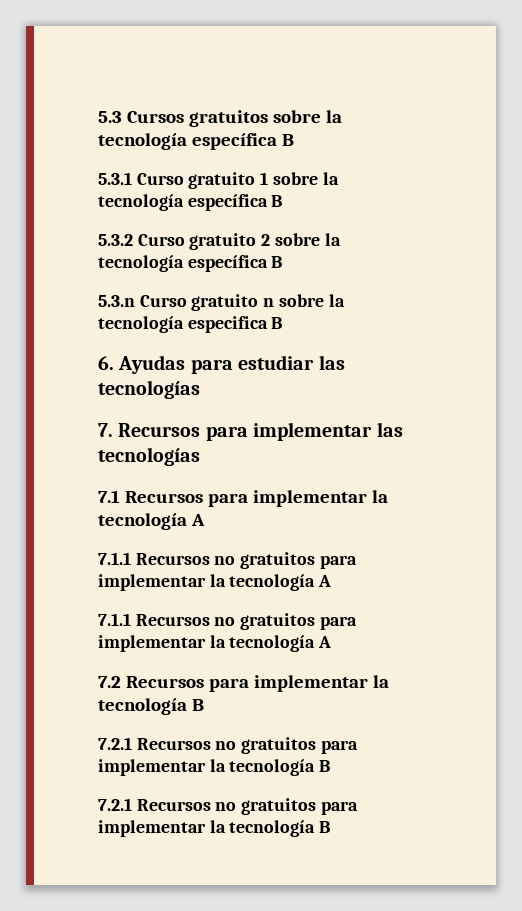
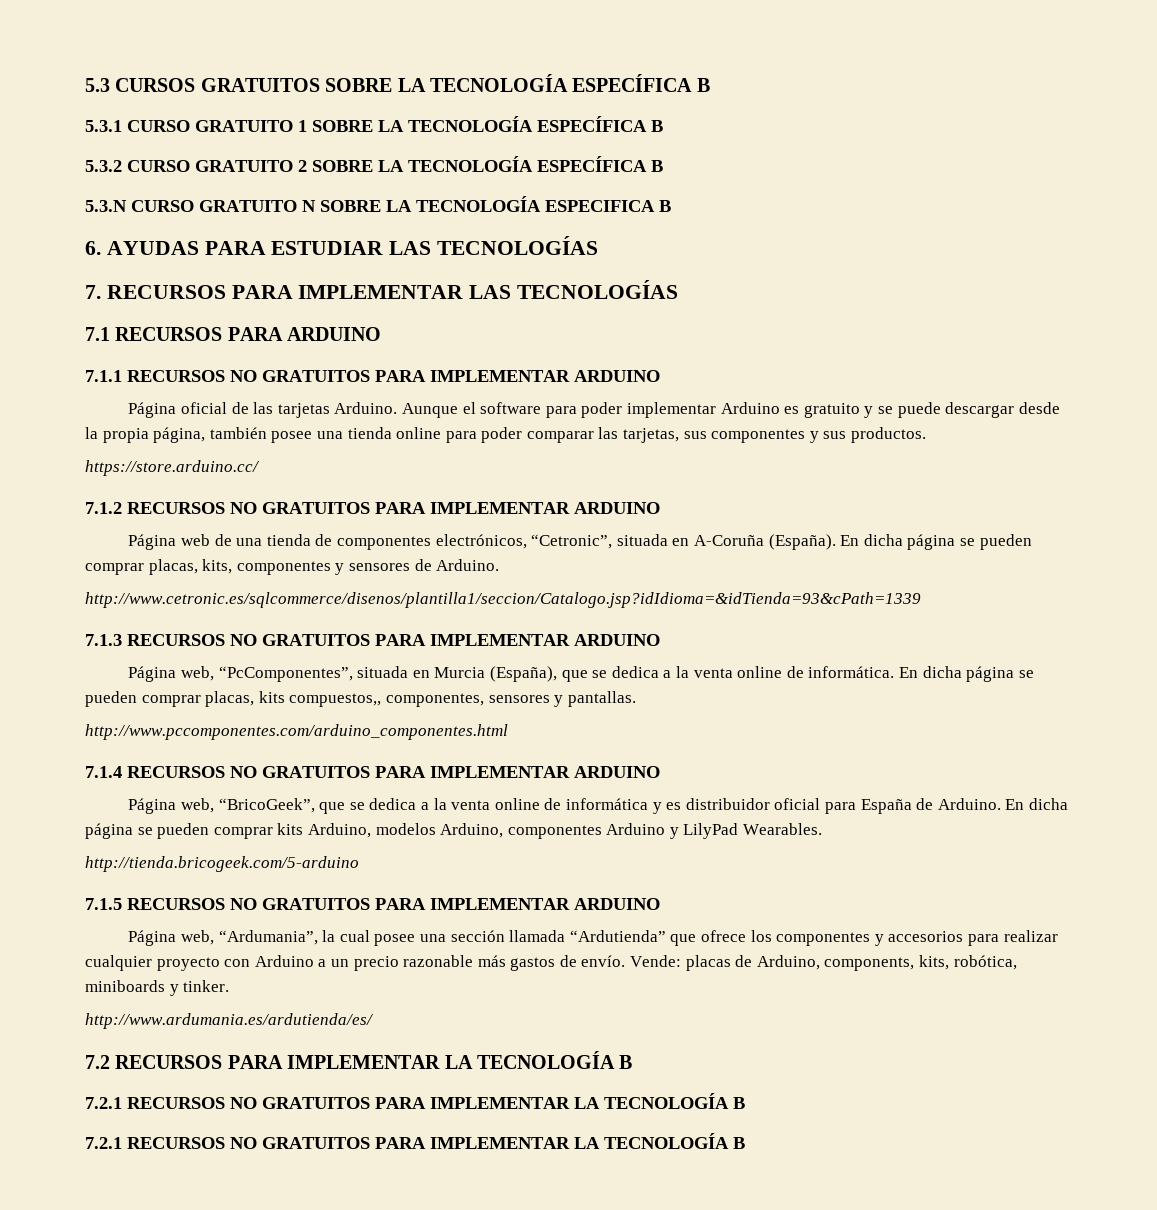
- 5.3 Cursos gratuitos sobre la tecnología específica B
- 5.3.1 Curso gratuito 1 sobre la tecnología específica B
- 5.3.2 Curso gratuito 2 sobre la tecnología específica B
- 5.3.n Curso gratuito n sobre la tecnología especifica B
- 6. Ayudas para estudiar las tecnologías
- 7. Recursos para implementar las tecnologías
- 7.1 Recursos para implementar la tecnología A
- 7.1.1 Recursos no gratuitos para implementar la tecnología A
- 7.1.1 Recursos no gratuitos para implementar la tecnología A
- 7.2 Recursos para implementar la tecnología B
- 7.2.1 Recursos no gratuitos para implementar la tecnología B
- 7.2.1 Recursos no gratuitos para implementar la tecnología B
+ 5.3 CURSOS GRATUITOS SOBRE LA TECNOLOGÍA ESPECÍFICA B
+ 5.3.1 CURSO GRATUITO 1 SOBRE LA TECNOLOGÍA ESPECÍFICA B
+ 5.3.2 CURSO GRATUITO 2 SOBRE LA TECNOLOGÍA ESPECÍFICA B
+ 5.3.N CURSO GRATUITO N SOBRE LA TECNOLOGÍA ESPECIFICA B
+ 6. AYUDAS PARA ESTUDIAR LAS TECNOLOGÍAS
+ 7. RECURSOS PARA IMPLEMENTAR LAS TECNOLOGÍAS
+ 7.1 RECURSOS PARA ARDUINO
+ 7.1.1 RECURSOS NO GRATUITOS PARA IMPLEMENTAR ARDUINO
+ Página oficial de las tarjetas Arduino. Aunque el software para poder implementar Arduino es gratuito y se puede descargar desde la propia página, también posee una tienda online para poder comparar las tarjetas, sus componentes y sus productos.
+ https://store.arduino.cc/
+ 7.1.2 RECURSOS NO GRATUITOS PARA IMPLEMENTAR ARDUINO
+ Página web de una tienda de componentes electrónicos, “Cetronic”, situada en A-Coruña (España). En dicha página se pueden comprar placas, kits, componentes y sensores de Arduino.
+ http://www.cetronic.es/sqlcommerce/disenos/plantilla1/seccion/Catalogo.jsp?idIdioma=&idTienda=93&cPath=1339
+ 7.1.3 RECURSOS NO GRATUITOS PARA IMPLEMENTAR ARDUINO
+ Página web, “PcComponentes”, situada en Murcia (España), que se dedica a la venta online de informática. En dicha página se pueden comprar placas, kits compuestos,, componentes, sensores y pantallas.
+ http://www.pccomponentes.com/arduino_componentes.html
+ 7.1.4 RECURSOS NO GRATUITOS PARA IMPLEMENTAR ARDUINO
+ Página web, “BricoGeek”, que se dedica a la venta online de informática y es distribuidor oficial para España de Arduino. En dicha página se pueden comprar kits Arduino, modelos Arduino, componentes Arduino y LilyPad Wearables.
+ http://tienda.bricogeek.com/5-arduino
+ 7.1.5 RECURSOS NO GRATUITOS PARA IMPLEMENTAR ARDUINO
+ Página web, “Ardumania”, la cual posee una sección llamada “Ardutienda” que ofrece los componentes y accesorios para realizar cualquier proyecto con Arduino a un precio razonable más gastos de envío. Vende: placas de Arduino, components, kits, robótica, miniboards y tinker.
+ http://www.ardumania.es/ardutienda/es/
+ 7.2 RECURSOS PARA IMPLEMENTAR LA TECNOLOGÍA B
+ 7.2.1 RECURSOS NO GRATUITOS PARA IMPLEMENTAR LA TECNOLOGÍA B
+ 7.2.1 RECURSOS NO GRATUITOS PARA IMPLEMENTAR LA TECNOLOGÍA B

